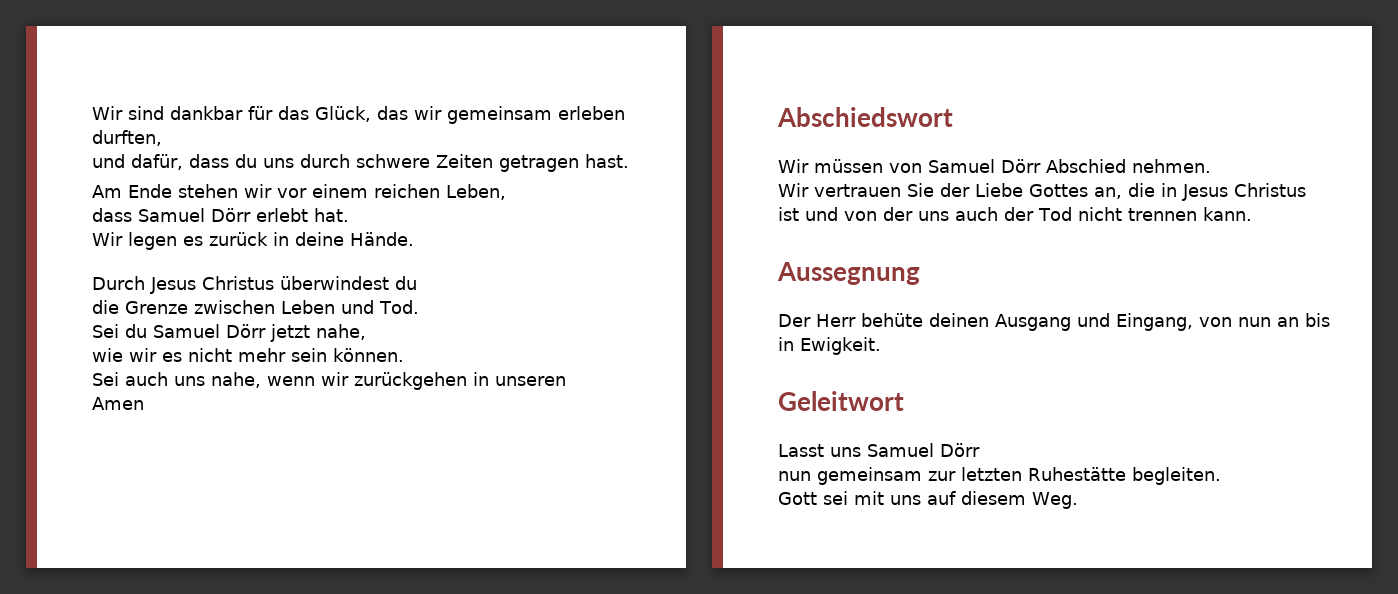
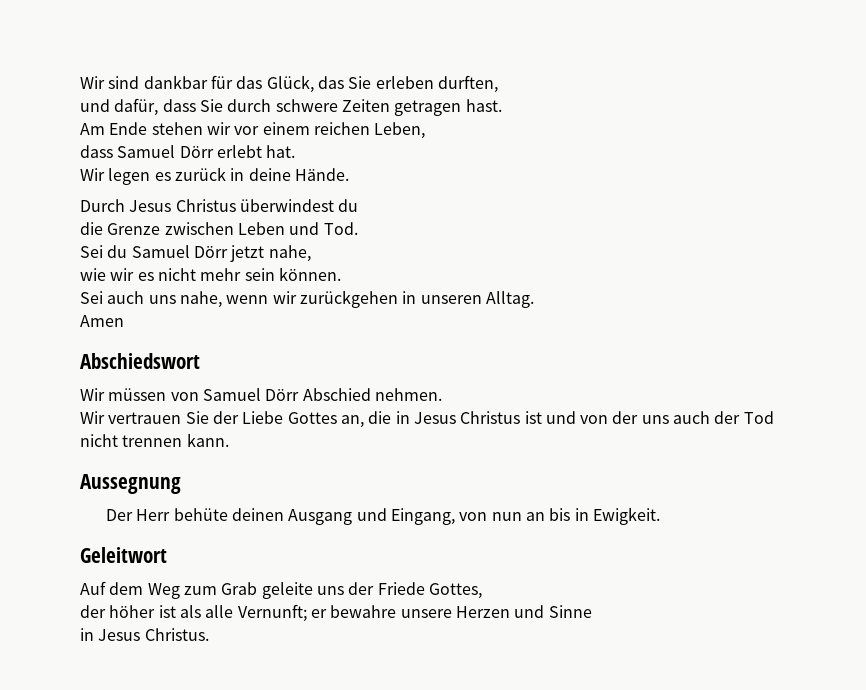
- Wir sind dankbar für das Glück, das wir gemeinsam erleben durften,
+ Wir sind dankbar für das Glück, das Sie erleben durften,
- und dafür, dass du uns durch schwere Zeiten getragen hast.
+ und dafür, dass Sie durch schwere Zeiten getragen hast.
- Sei auch uns nahe, wenn wir zurückgehen in unseren
+ Sei auch uns nahe, wenn wir zurückgehen in unseren Alltag.
- Lasst uns Samuel Dörr
- nun gemeinsam zur letzten Ruhestätte begleiten.
- Gott sei mit uns auf diesem Weg.
+ Auf dem Weg zum Grab geleite uns der Friede Gottes,
+ der höher ist als alle Vernunft; er bewahre unsere Herzen und Sinne
+ in Jesus Christus.

